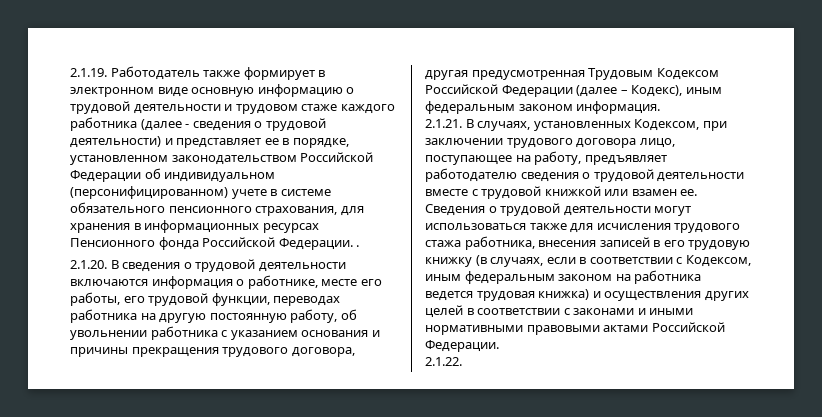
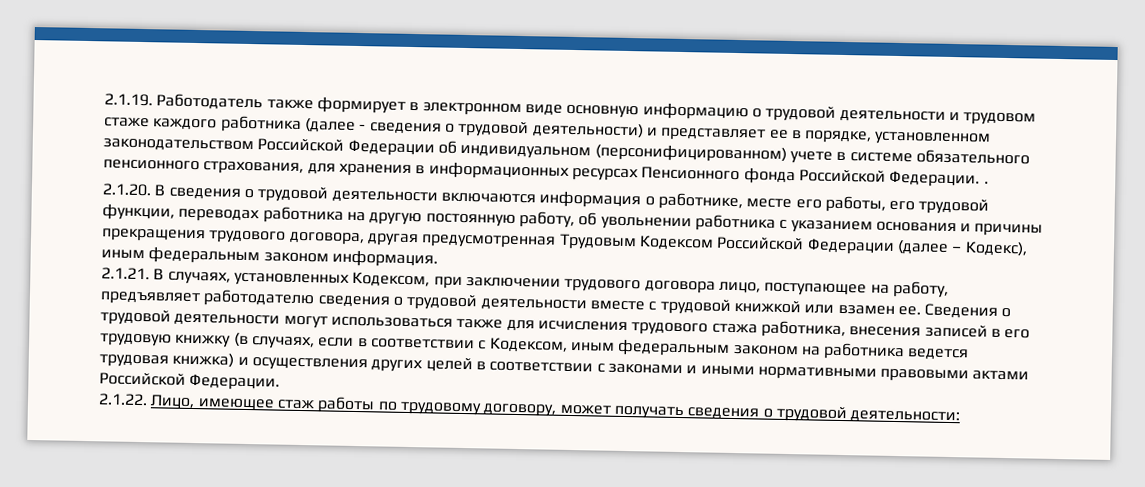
- 2.1.22.
+ 2.1.22. Лицо, имеющее стаж работы по трудовому договору, может получать сведения о трудовой деятельности:

